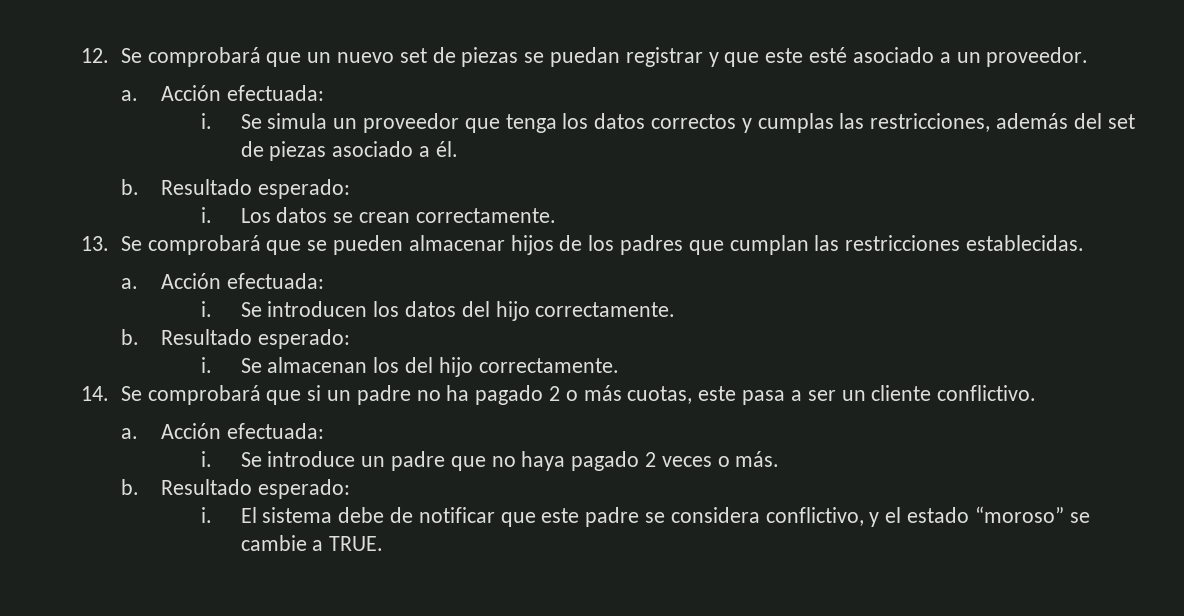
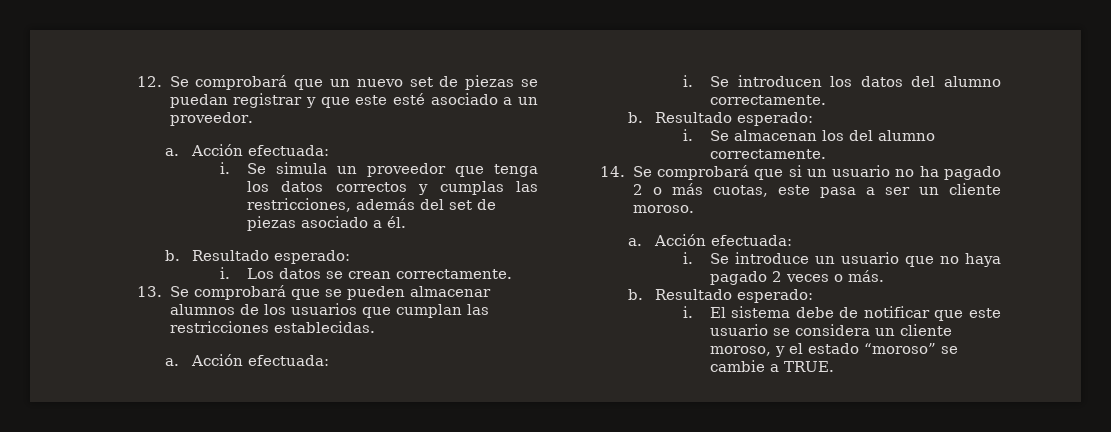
- 13. Se comprobará que se pueden almacenar hijos de los padres que cumplan las restricciones establecidas.
+ 13. Se comprobará que se pueden almacenar alumnos de los usuarios que cumplan las restricciones establecidas.
- Se introducen los datos del hijo correctamente.
+ Se introducen los datos del alumno correctamente.
- Se almacenan los del hijo correctamente.
+ Se almacenan los del alumno correctamente.
- 14. Se comprobará que si un padre no ha pagado 2 o más cuotas, este pasa a ser un cliente conflictivo.
+ 14. Se comprobará que si un usuario no ha pagado 2 o más cuotas, este pasa a ser un cliente moroso.
- Se introduce un padre que no haya pagado 2 veces o más.
+ Se introduce un usuario que no haya pagado 2 veces o más.
- El sistema debe de notificar que este padre se considera conflictivo, y el estado “moroso” se cambie a TRUE.
+ El sistema debe de notificar que este usuario se considera un cliente moroso, y el estado “moroso” se cambie a TRUE.

